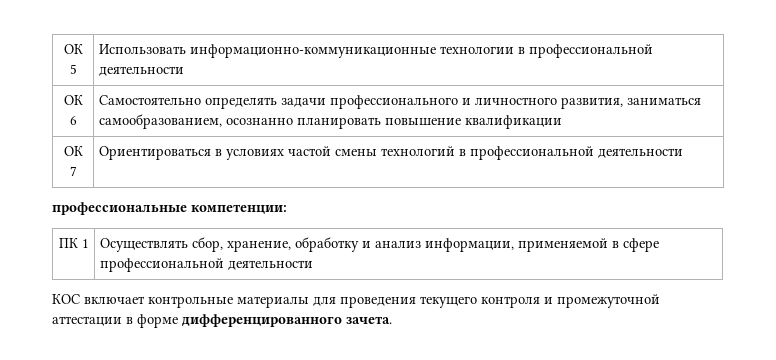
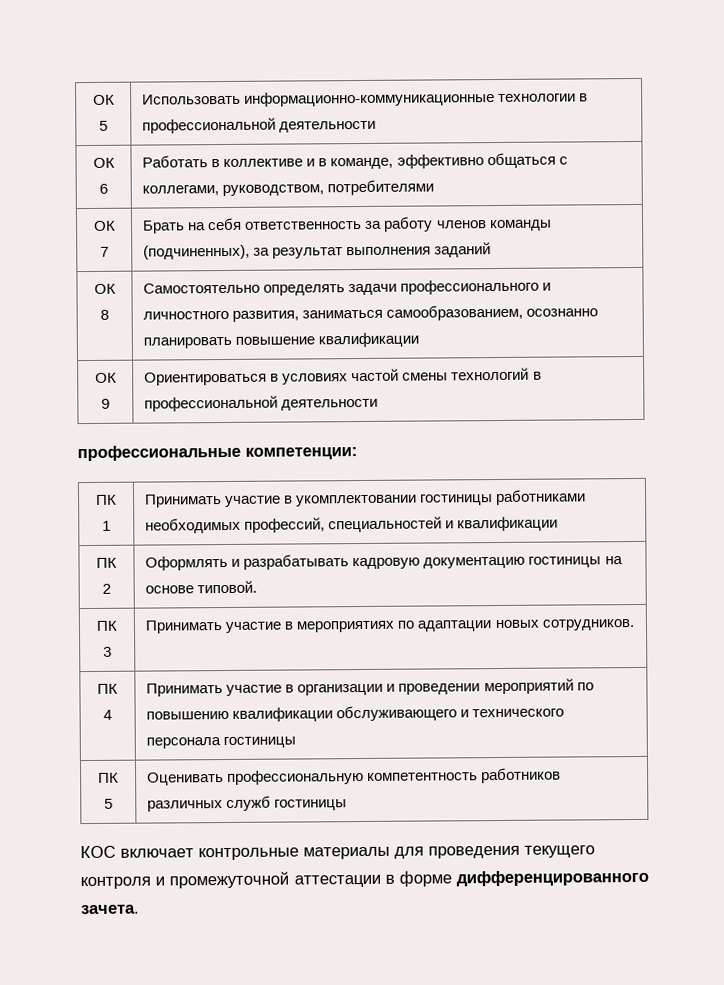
- ОК 6 | Самостоятельно определять задачи профессионального и личностного развития, заниматься самообразованием, осознанно планировать повышение квалификации
+ ОК 6 | Работать в коллективе и в команде, эффективно общаться с коллегами, руководством, потребителями
+ ОК 7 | Брать на себя ответственность за работу членов команды (подчиненных), за результат выполнения заданий
+ ОК 8 | Самостоятельно определять задачи профессионального и личностного развития, заниматься самообразованием, осознанно планировать повышение квалификации
- ОК 7 | Ориентироваться в условиях частой смены технологий в профессиональной деятельности
+ ОК 9 | Ориентироваться в условиях частой смены технологий в профессиональной деятельности
- ПК 1 | Осуществлять сбор, хранение, обработку и анализ информации, применяемой в сфере профессиональной деятельности
+ ПК 1 | Принимать участие в укомплектовании гостиницы работниками необходимых профессий, специальностей и квалификации
+ ПК 2 | Оформлять и разрабатывать кадровую документацию гостиницы на основе типовой.
+ ПК 3 | Принимать участие в мероприятиях по адаптации новых сотрудников.
+ ПК 4 | Принимать участие в организации и проведении мероприятий по повышению квалификации обслуживающего и технического персонала гостиницы
+ ПК 5 | Оценивать профессиональную компетентность работников различных служб гостиницы

